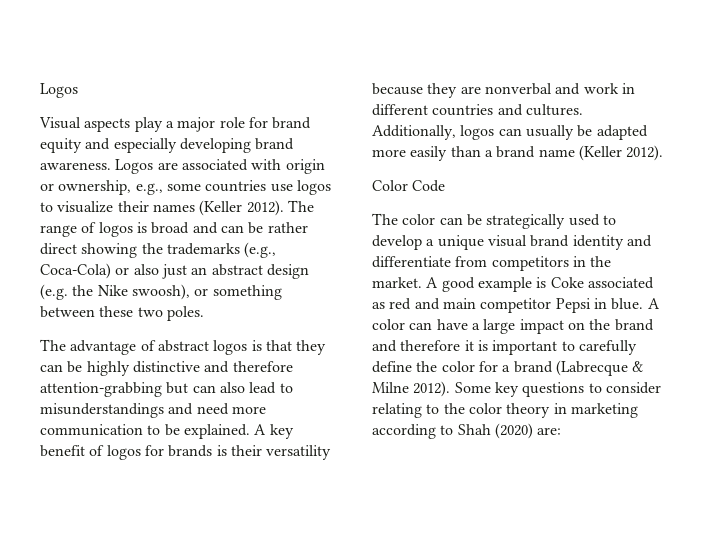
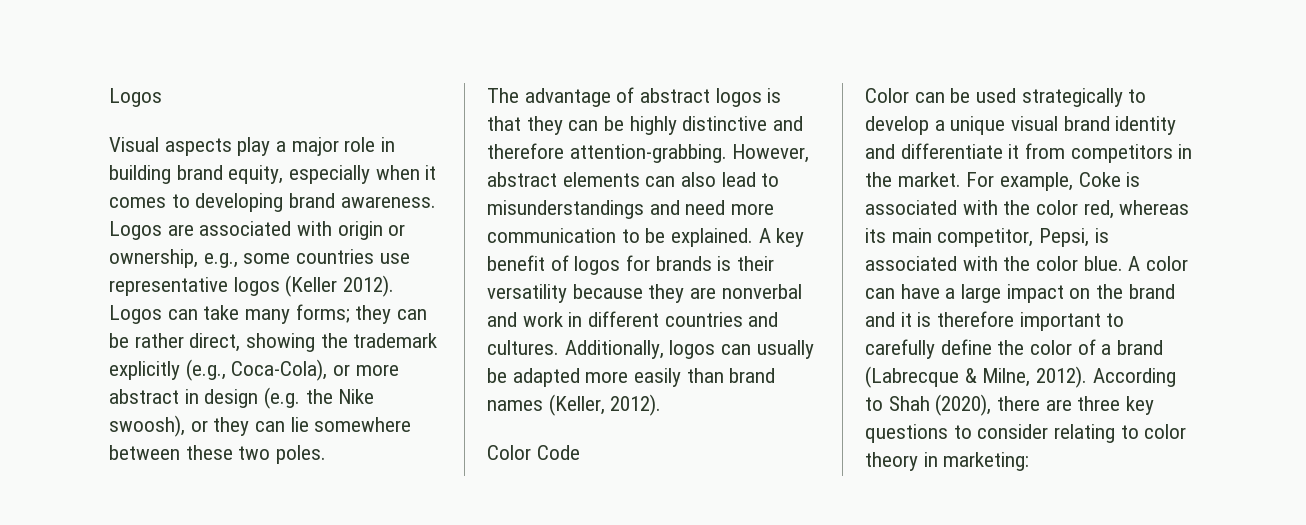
- Visual aspects play a major role for brand equity and especially developing brand awareness.
+ Visual aspects play a major role in building brand equity, especially when it comes to developing brand awareness.
- Logos are associated with origin or ownership, e.g., some countries use logos to visualize their names (Keller 2012). The range of logos is broad and can be rather direct showing the trademarks (e.g., Coca-Cola) or also just an abstract design (e.g. the Nike swoosh), or something between these two poles.
+ Logos are associated with origin or ownership, e.g., some countries use representative logos (Keller 2012). Logos can take many forms; they can be rather direct, showing the trademark explicitly (e.g., Coca-Cola), or more abstract in design (e.g. the Nike swoosh), or they can lie somewhere between these two poles.
- The advantage of abstract logos is that they can be highly distinctive and therefore attention-grabbing but can also lead to misunderstandings and need more communication to be explained.
+ The advantage of abstract logos is that they can be highly distinctive and therefore attention-grabbing. However, abstract elements can also lead to misunderstandings and need more communication to be explained.
- Additionally, logos can usually be adapted more easily than a brand name (Keller 2012).
+ Additionally, logos can usually be adapted more easily than brand names (Keller, 2012).
- The color can be strategically used to develop a unique visual brand identity and differentiate from competitors in the market.
+ Color can be used strategically to develop a unique visual brand identity and differentiate it from competitors in the market.
- A good example is Coke associated as red and main competitor Pepsi in blue.
+ For example, Coke is associated with the color red, whereas its main competitor, Pepsi, is associated with the color blue.
- A color can have a large impact on the brand and therefore it is important to carefully define the color for a brand (Labrecque & Milne 2012). Some key questions to consider relating to the color theory in marketing according to Shah (2020) are:
+ A color can have a large impact on the brand and it is therefore important to carefully define the color of a brand (Labrecque & Milne, 2012). According to Shah (2020), there are three key questions to consider relating to color theory in marketing:

